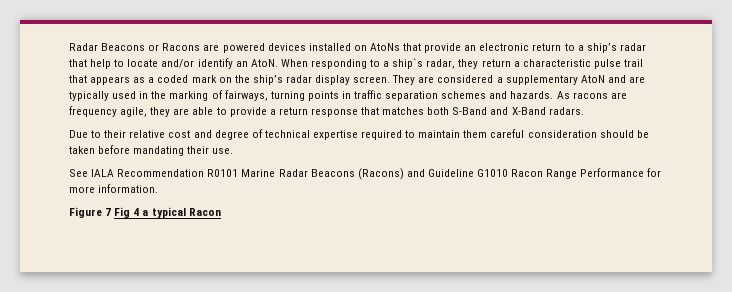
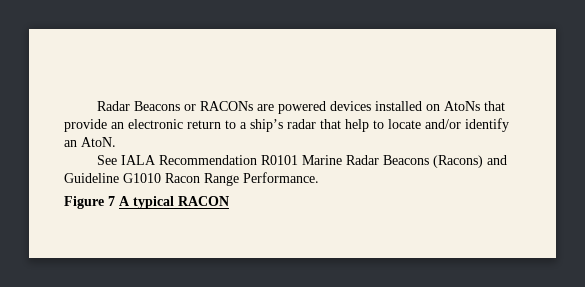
- Radar Beacons or Racons are powered devices installed on AtoNs that provide an electronic return to a ship’s radar that help to locate and/or identify an AtoN. When responding to a ship`s radar, they return a characteristic pulse trail that appears as a coded mark on the ship’s radar display screen. They are considered a supplementary AtoN and are typically used in the marking of fairways, turning points in traffic separation schemes and hazards. As racons are frequency agile, they are able to provide a return response that matches both S-Band and X-Band radars.
- Due to their relative cost and degree of technical expertise required to maintain them careful consideration should be taken before mandating their use.
+ Radar Beacons or RACONs are powered devices installed on AtoNs that provide an electronic return to a ship’s radar that help to locate and/or identify an AtoN.
- See IALA Recommendation R0101 Marine Radar Beacons (Racons) and Guideline G1010 Racon Range Performance for more information.
- Figure 7 Fig 4 a typical Racon
+ See IALA Recommendation R0101 Marine Radar Beacons (Racons) and Guideline G1010 Racon Range Performance.
+ Figure 7 A typical RACON

